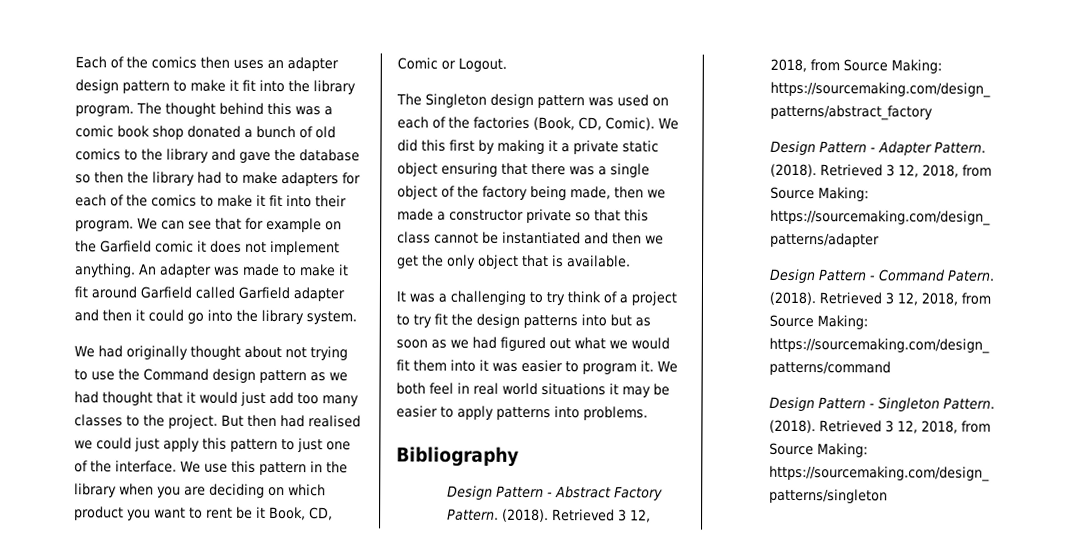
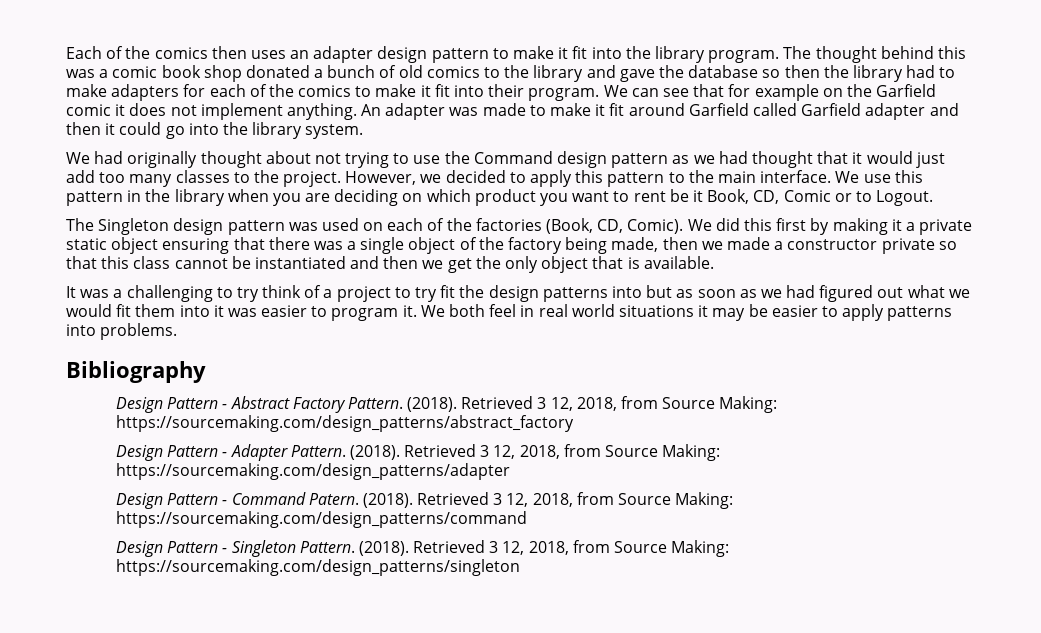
- But then had realised we could just apply this pattern to just one of the interface.
+ However, we decided to apply this pattern to the main interface.
- We use this pattern in the library when you are deciding on which product you want to rent be it Book, CD, Comic or Logout.
+ We use this pattern in the library when you are deciding on which product you want to rent be it Book, CD, Comic or to Logout.

